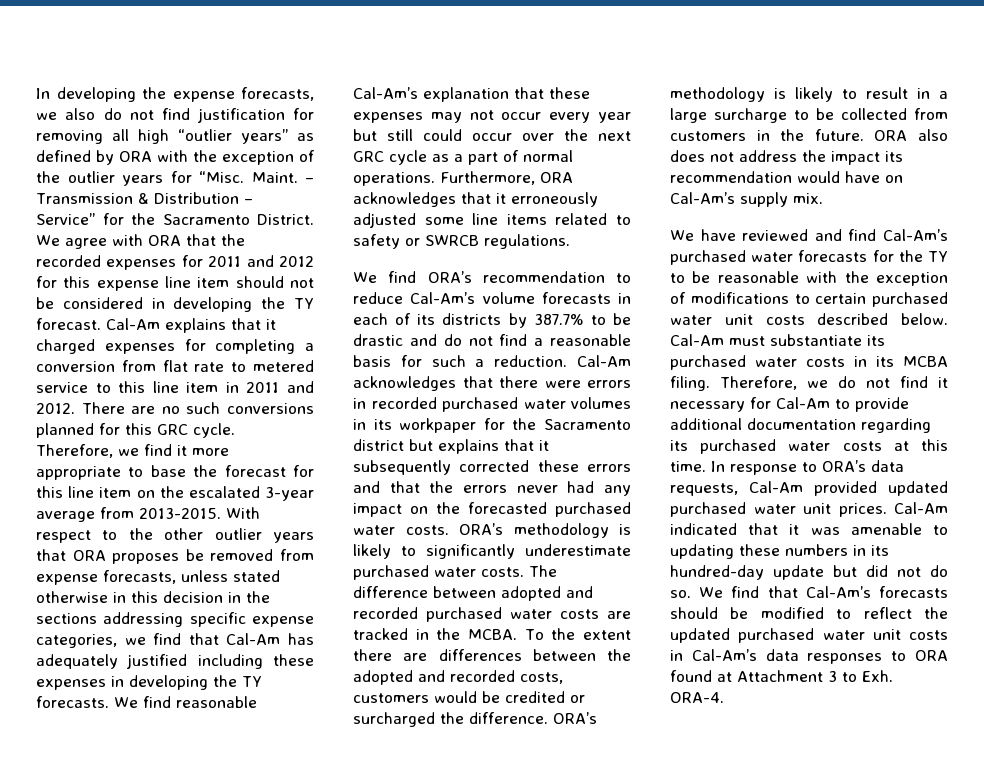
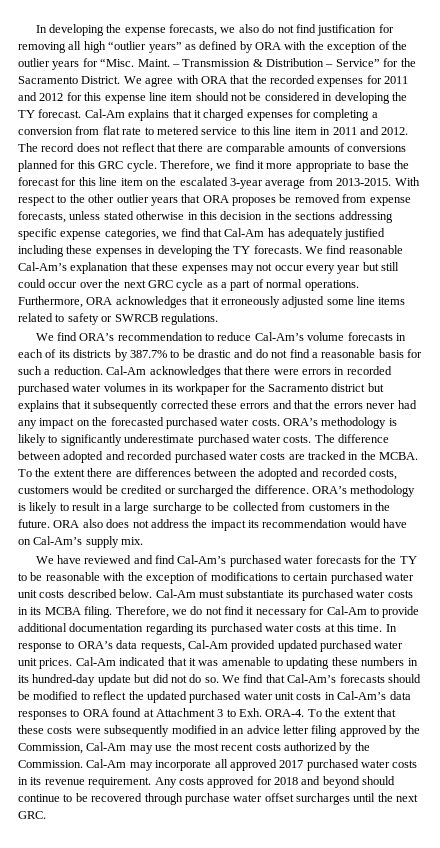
- There are no such conversions planned for this GRC cycle.
+ The record does not reflect that there are comparable amounts of conversions planned for this GRC cycle.
+ To the extent that these costs were subsequently modified in an advice letter filing approved by the Commission, Cal-Am may use the most recent costs authorized by the Commission. Cal-Am may incorporate all approved 2017 purchased water costs in its revenue requirement. Any costs approved for 2018 and beyond should continue to be recovered through purchase water offset surcharges until the next GRC.

